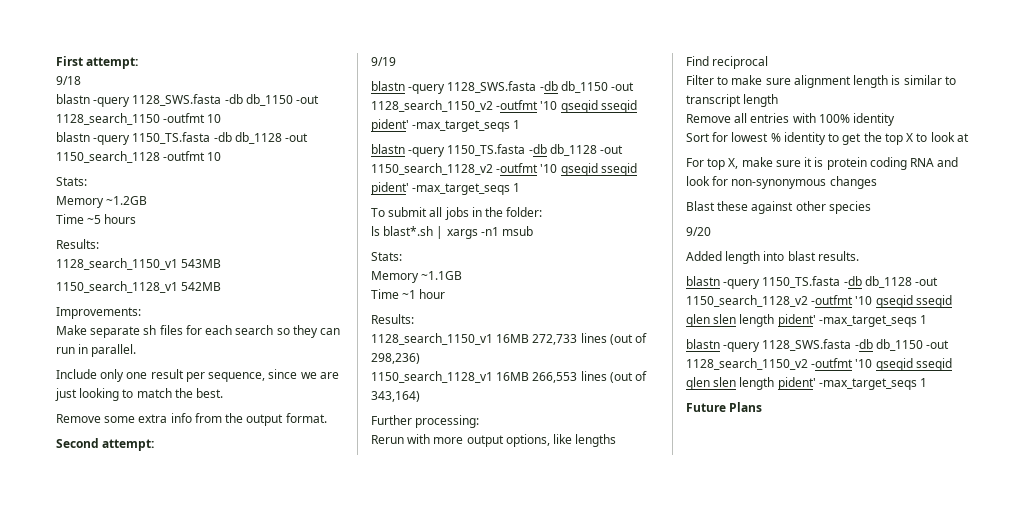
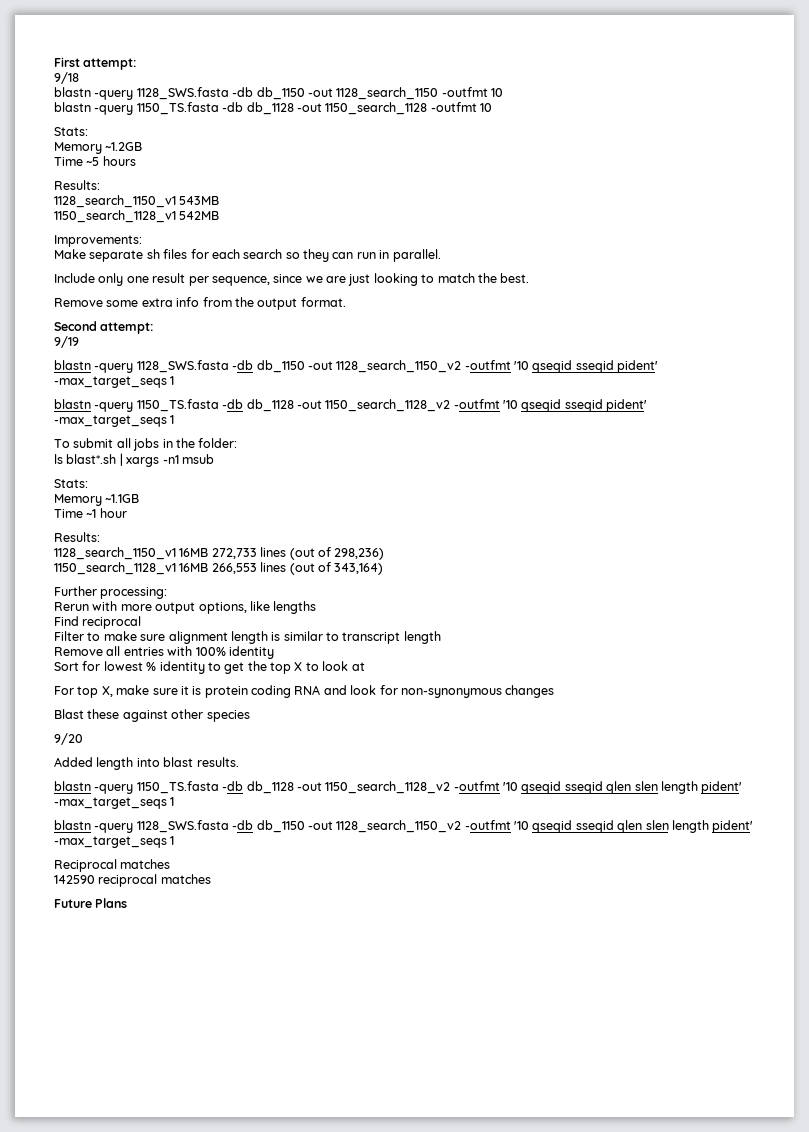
+ Reciprocal matches
+ 142590 reciprocal matches

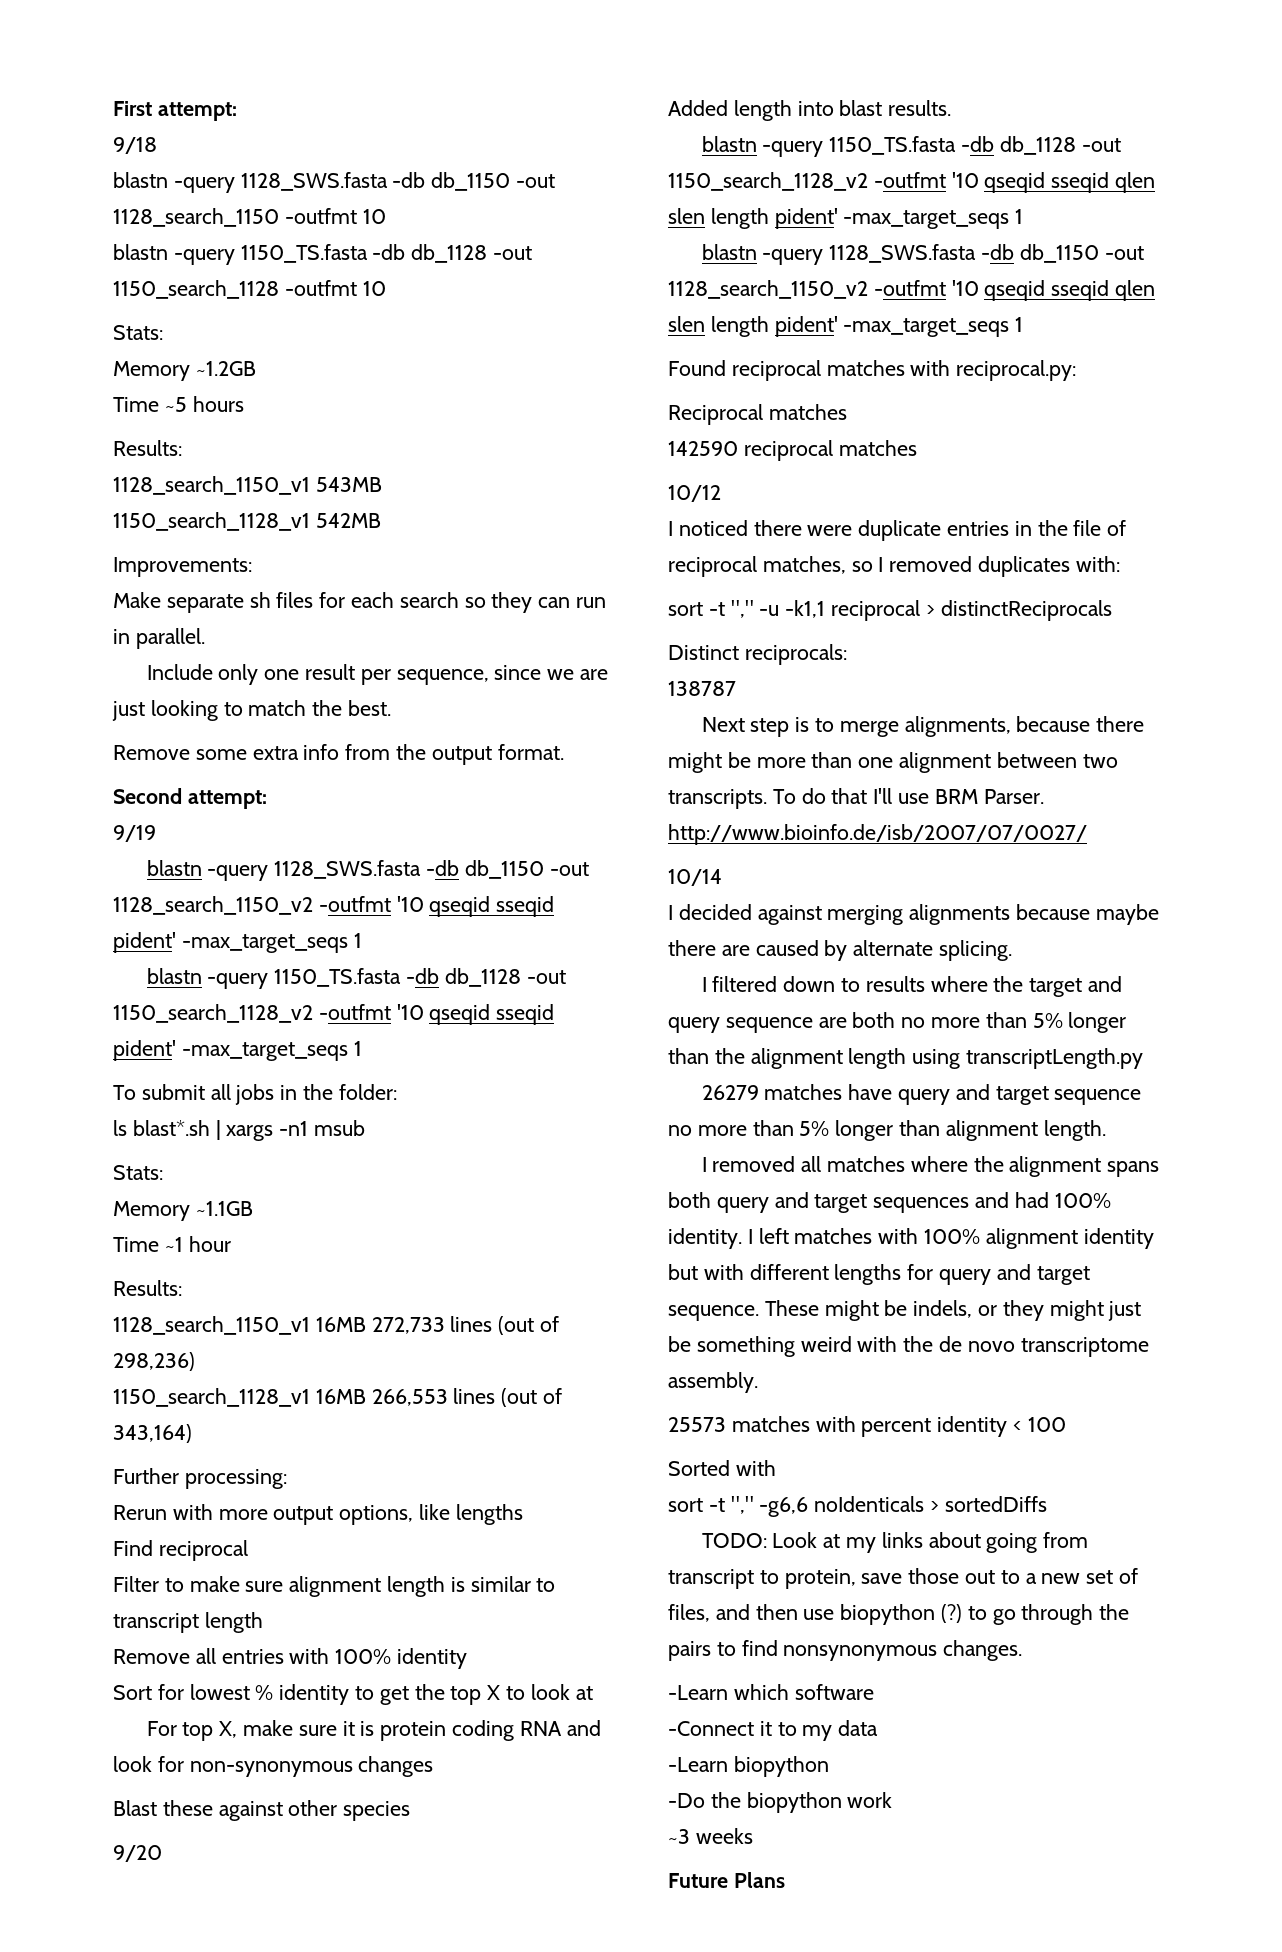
+ Found reciprocal matches with reciprocal.py:
+ 10/12
+ I noticed there were duplicate entries in the file of reciprocal matches, so I removed duplicates with:
+ sort -t "," -u -k1,1 reciprocal > distinctReciprocals
+ Distinct reciprocals:
+ 138787
+ Next step is to merge alignments, because there might be more than one alignment between two transcripts. To do that I'll use BRM Parser. http://www.bioinfo.de/isb/2007/07/0027/
+ 10/14
+ I decided against merging alignments because maybe there are caused by alternate splicing.
+ I filtered down to results where the target and query sequence are both no more than 5% longer than the alignment length using transcriptLength.py
+ 26279 matches have query and target sequence no more than 5% longer than alignment length.
+ I removed all matches where the alignment spans both query and target sequences and had 100% identity. I left matches with 100% alignment identity but with different lengths for query and target sequence. These might be indels, or they might just be something weird with the de novo transcriptome assembly.
+ 25573 matches with percent identity < 100
+ Sorted with
+ sort -t "," -g6,6 noIdenticals > sortedDiffs
+ TODO: Look at my links about going from transcript to protein, save those out to a new set of files, and then use biopython (?) to go through the pairs to find nonsynonymous changes.
+ -Learn which software
+ -Connect it to my data
+ -Learn biopython
+ -Do the biopython work
+ ~3 weeks

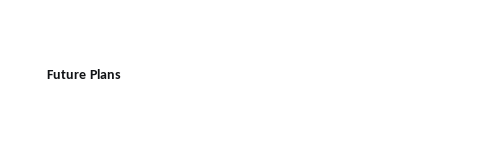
- First attempt:
- 9/18
- blastn -query 1128_SWS.fasta -db db_1150 -out 1128_search_1150 -outfmt 10
- blastn -query 1150_TS.fasta -db db_1128 -out 1150_search_1128 -outfmt 10
- Stats:
- Memory ~1.2GB
- Time ~5 hours
- Results:
- 1128_search_1150_v1 543MB
- 1150_search_1128_v1 542MB
- Improvements:
- Make separate sh files for each search so they can run in parallel.
- Include only one result per sequence, since we are just looking to match the best.
- Remove some extra info from the output format.
- Second attempt:
- 9/19
- blastn -query 1128_SWS.fasta -db db_1150 -out 1128_search_1150_v2 -outfmt '10 qseqid sseqid pident' -max_target_seqs 1
- blastn -query 1150_TS.fasta -db db_1128 -out 1150_search_1128_v2 -outfmt '10 qseqid sseqid pident' -max_target_seqs 1
- To submit all jobs in the folder:
- ls blast*.sh | xargs -n1 msub
- Stats:
- Memory ~1.1GB
- Time ~1 hour
- Results:
- 1128_search_1150_v1 16MB 272,733 lines (out of 298,236)
- 1150_search_1128_v1 16MB 266,553 lines (out of 343,164)
- Further processing:
- Rerun with more output options, like lengths
- Find reciprocal
- Filter to make sure alignment length is similar to transcript length
- Remove all entries with 100% identity
- Sort for lowest % identity to get the top X to look at
- For top X, make sure it is protein coding RNA and look for non-synonymous changes
- Blast these against other species
- 9/20
- Added length into blast results.
- blastn -query 1150_TS.fasta -db db_1128 -out 1150_search_1128_v2 -outfmt '10 qseqid sseqid qlen slen length pident' -max_target_seqs 1
- blastn -query 1128_SWS.fasta -db db_1150 -out 1128_search_1150_v2 -outfmt '10 qseqid sseqid qlen slen length pident' -max_target_seqs 1
- Found reciprocal matches with reciprocal.py:
- Reciprocal matches
- 142590 reciprocal matches
- 10/12
- I noticed there were duplicate entries in the file of reciprocal matches, so I removed duplicates with:
- sort -t "," -u -k1,1 reciprocal > distinctReciprocals
- Distinct reciprocals:
- 138787
- Next step is to merge alignments, because there might be more than one alignment between two transcripts. To do that I'll use BRM Parser. http://www.bioinfo.de/isb/2007/07/0027/
- 10/14
- I decided against merging alignments because maybe there are caused by alternate splicing.
- I filtered down to results where the target and query sequence are both no more than 5% longer than the alignment length using transcriptLength.py
- 26279 matches have query and target sequence no more than 5% longer than alignment length.
- I removed all matches where the alignment spans both query and target sequences and had 100% identity. I left matches with 100% alignment identity but with different lengths for query and target sequence. These might be indels, or they might just be something weird with the de novo transcriptome assembly.
- 25573 matches with percent identity < 100
- Sorted with
- sort -t "," -g6,6 noIdenticals > sortedDiffs
- TODO: Look at my links about going from transcript to protein, save those out to a new set of files, and then use biopython (?) to go through the pairs to find nonsynonymous changes.
- -Learn which software
- -Connect it to my data
- -Learn biopython
- -Do the biopython work
- ~3 weeks

